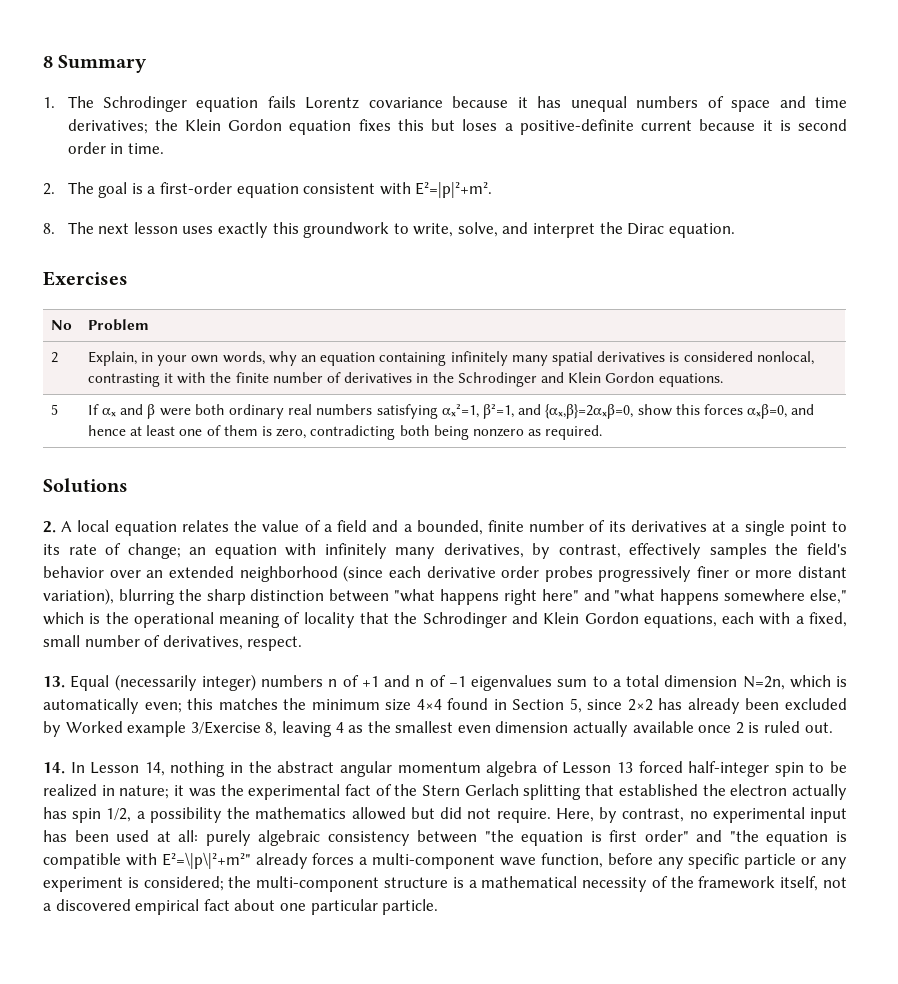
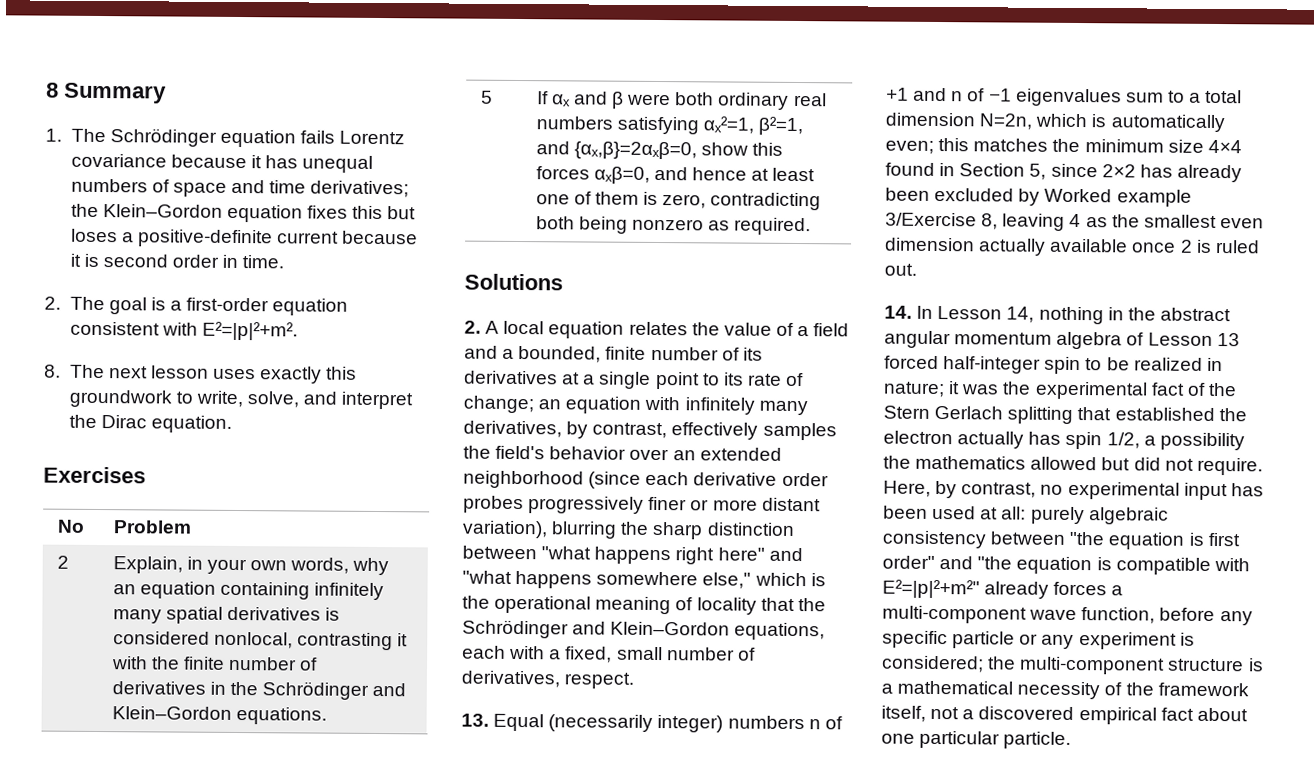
- 1. The Schrodinger equation fails Lorentz covariance because it has unequal numbers of space and time derivatives; the Klein Gordon equation fixes this but loses a positive-definite current because it is second order in time.
+ 1. The Schrödinger equation fails Lorentz covariance because it has unequal numbers of space and time derivatives; the Klein–Gordon equation fixes this but loses a positive-definite current because it is second order in time.
- 2 | Explain, in your own words, why an equation containing infinitely many spatial derivatives is considered nonlocal, contrasting it with the finite number of derivatives in the Schrodinger and Klein Gordon equations.
+ 2 | Explain, in your own words, why an equation containing infinitely many spatial derivatives is considered nonlocal, contrasting it with the finite number of derivatives in the Schrödinger and Klein–Gordon equations.
- an equation with infinitely many derivatives, by contrast, effectively samples the field's behavior over an extended neighborhood (since each derivative order probes progressively finer or more distant variation), blurring the sharp distinction between "what happens right here" and "what happens somewhere else," which is the operational meaning of locality that the Schrodinger and Klein Gordon equations, each with a fixed, small number of derivatives, respect.
+ an equation with infinitely many derivatives, by contrast, effectively samples the field's behavior over an extended neighborhood (since each derivative order probes progressively finer or more distant variation), blurring the sharp distinction between "what happens right here" and "what happens somewhere else," which is the operational meaning of locality that the Schrödinger and Klein–Gordon equations, each with a fixed, small number of derivatives, respect.
- purely algebraic consistency between "the equation is first order" and "the equation is compatible with E²=\|p\|²+m²" already forces a multi-component wave function, before any specific particle or any experiment is considered;
+ purely algebraic consistency between "the equation is first order" and "the equation is compatible with E²=|p|²+m²" already forces a multi-component wave function, before any specific particle or any experiment is considered;

